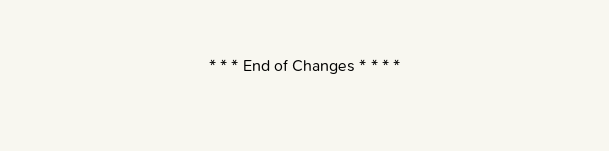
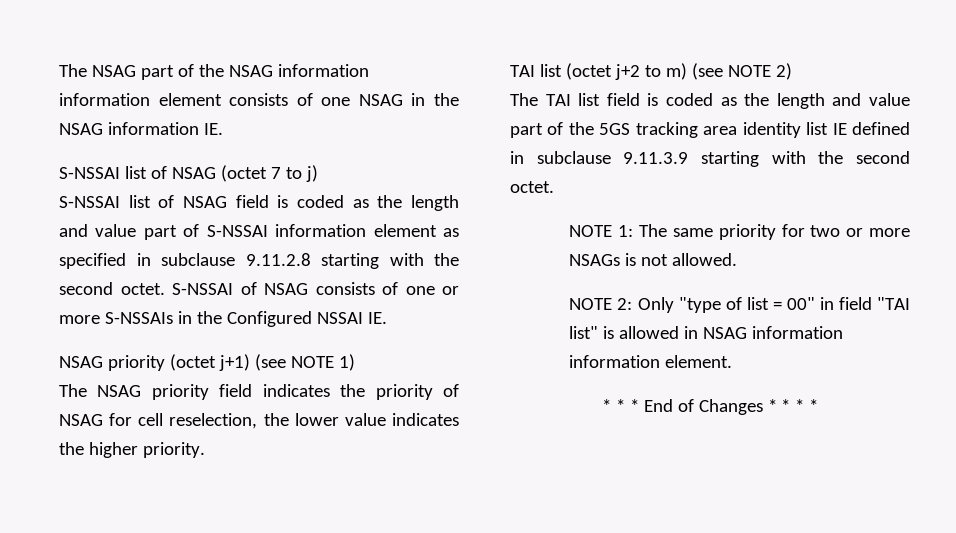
+ The NSAG part of the NSAG information information element consists of one NSAG in the NSAG information IE.
+ S-NSSAI list of NSAG (octet 7 to j)
+ S-NSSAI list of NSAG field is coded as the length and value part of S-NSSAI information element as specified in subclause 9.11.2.8 starting with the second octet. S-NSSAI of NSAG consists of one or more S-NSSAIs in the Configured NSSAI IE.
+ NSAG priority (octet j+1) (see NOTE 1)
+ The NSAG priority field indicates the priority of NSAG for cell reselection, the lower value indicates the higher priority.
+ TAI list (octet j+2 to m) (see NOTE 2)
+ The TAI list field is coded as the length and value part of the 5GS tracking area identity list IE defined in subclause 9.11.3.9 starting with the second octet.
+ NOTE 1: The same priority for two or more NSAGs is not allowed.
+ NOTE 2: Only "type of list = 00" in field "TAI list" is allowed in NSAG information information element.

